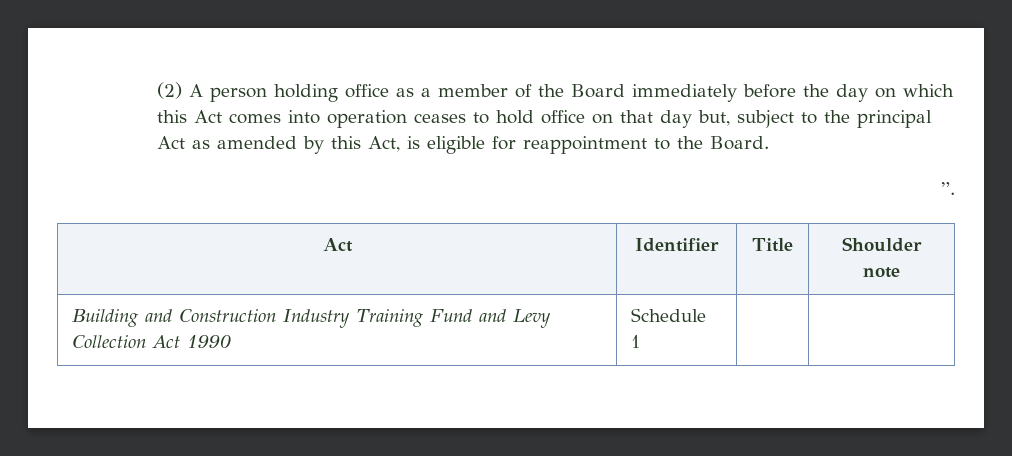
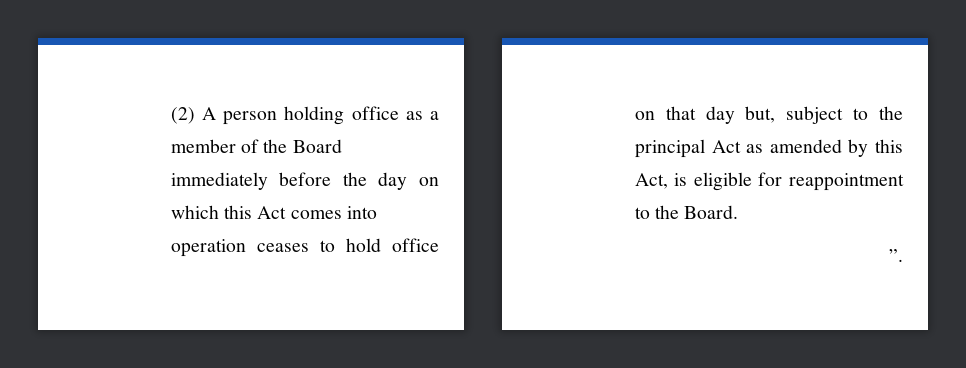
- Act | Identifier | Title | Shoulder note
- Building and Construction Industry Training Fund and Levy Collection Act 1990 | Schedule 1 | |

